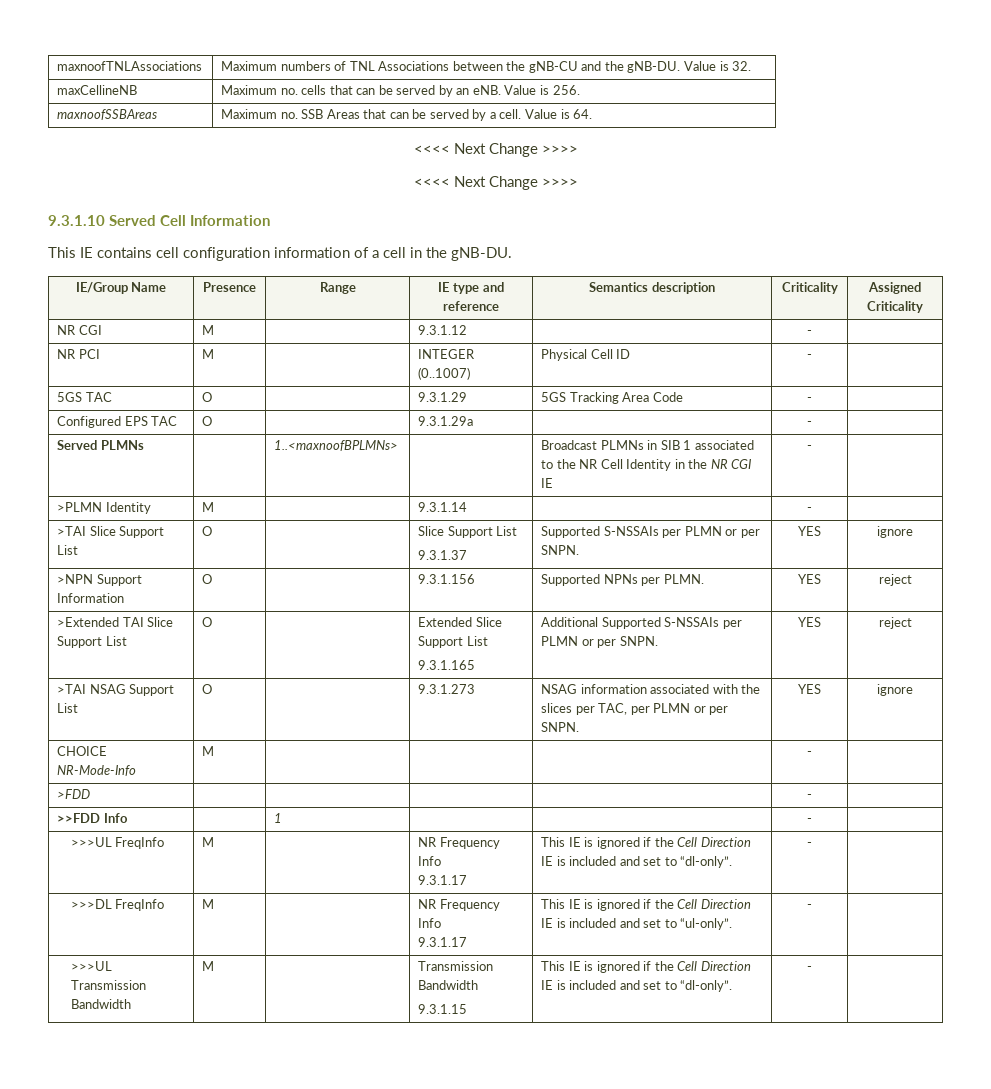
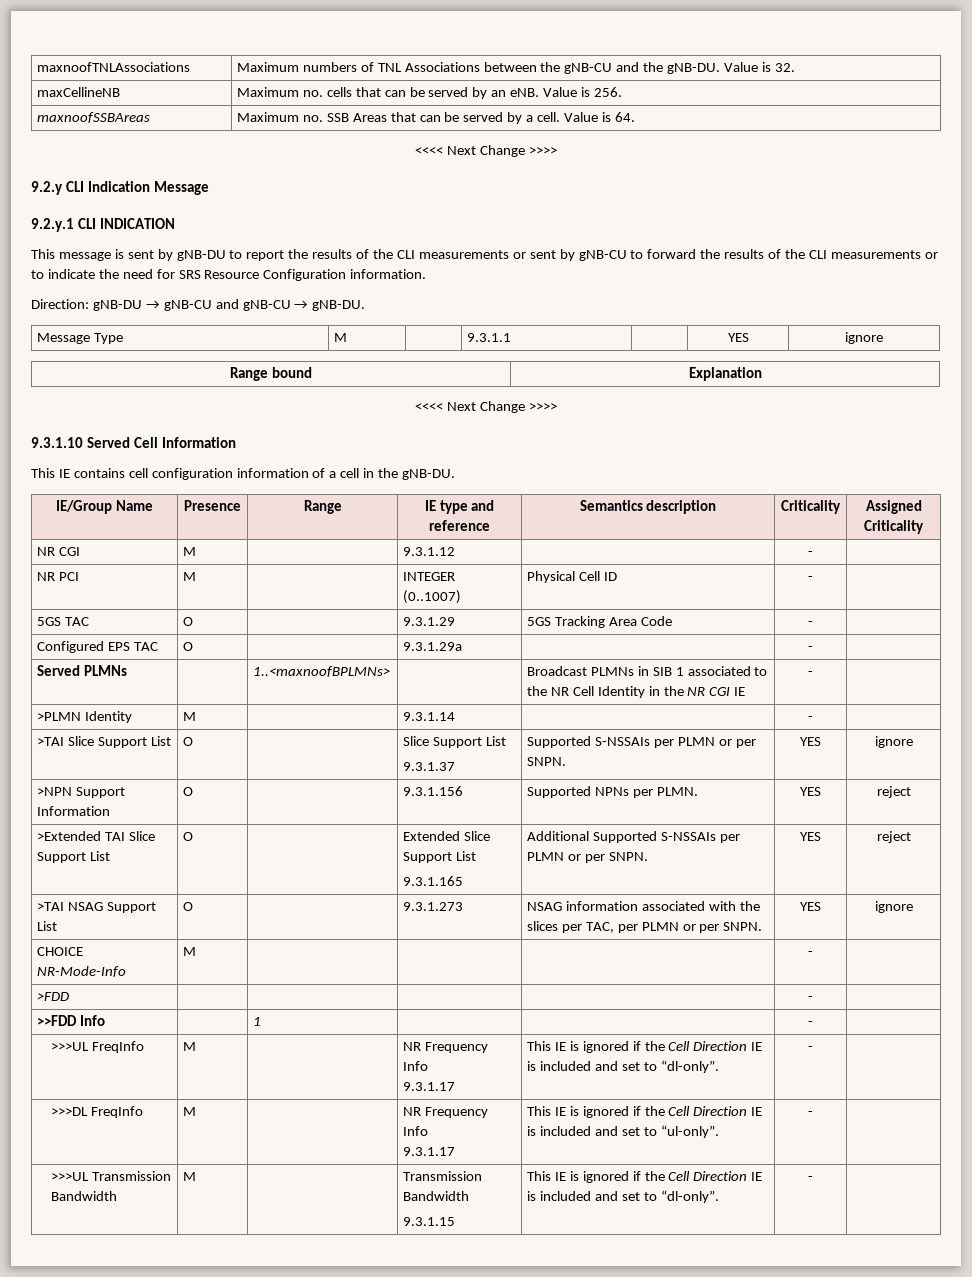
+ 9.2.y CLI Indication Message
+ 9.2.y.1 CLI INDICATION
+ This message is sent by gNB-DU to report the results of the CLI measurements or sent by gNB-CU to forward the results of the CLI measurements or to indicate the need for SRS Resource Configuration information.
+ Direction: gNB-DU → gNB-CU and gNB-CU → gNB-DU.
+ Message Type | M | | 9.3.1.1 | | YES | ignore
+ Range bound | Explanation

